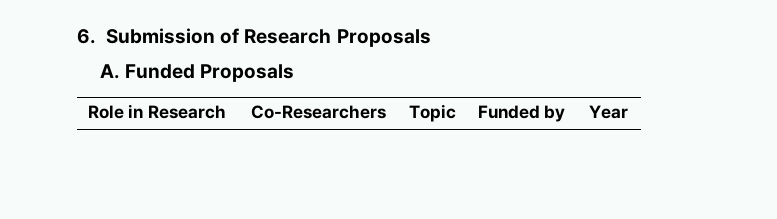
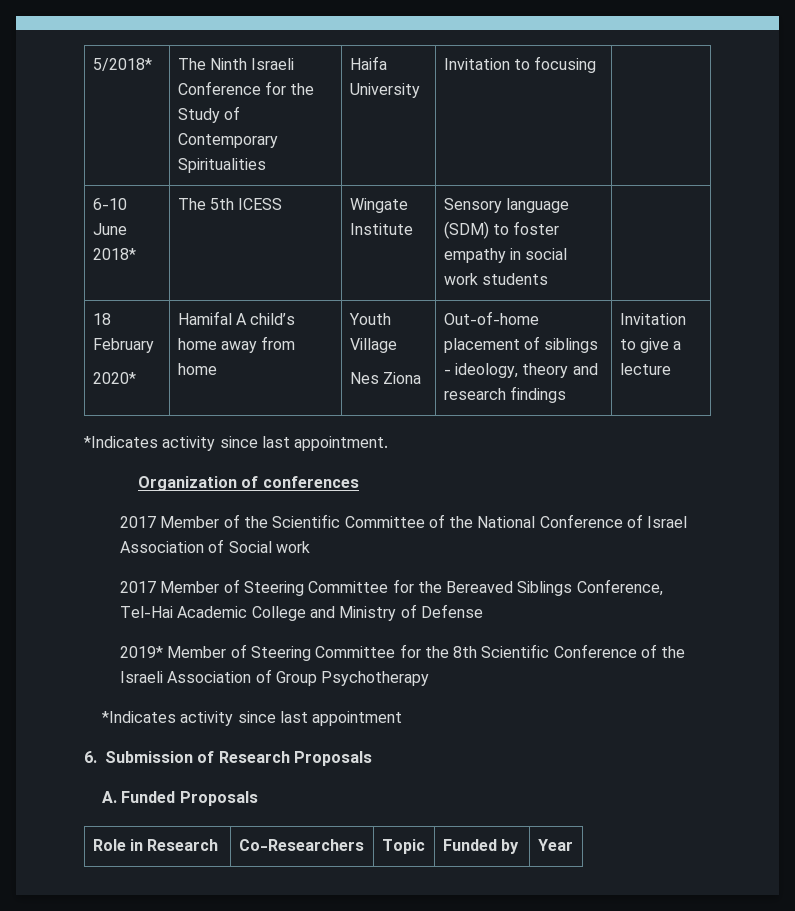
+ 5/2018* | The Ninth Israeli Conference for the Study of Contemporary Spiritualities | Haifa University | Invitation to focusing |
+ 6-10 June 2018* | The 5th ICESS | Wingate Institute | Sensory language (SDM) to foster empathy in social work students |
+ 18 February
+ 2020* | Hamifal A child’s home away from home | Youth Village
+ Nes Ziona | Out-of-home placement of siblings - ideology, theory and research findings | Invitation to give a lecture
+ *Indicates activity since last appointment.
+ Organization of conferences
+ 2017 Member of the Scientific Committee of the National Conference of Israel Association of Social work
+ 2017 Member of Steering Committee for the Bereaved Siblings Conference, Tel-Hai Academic College and Ministry of Defense
+ 2019* Member of Steering Committee for the 8th Scientific Conference of the Israeli Association of Group Psychotherapy
+ *Indicates activity since last appointment

